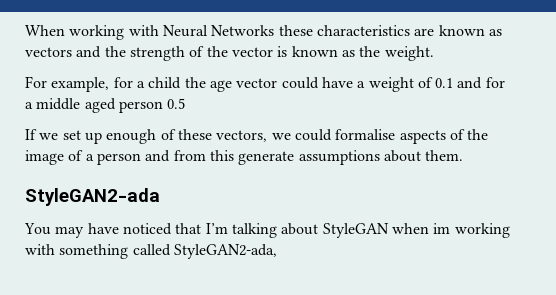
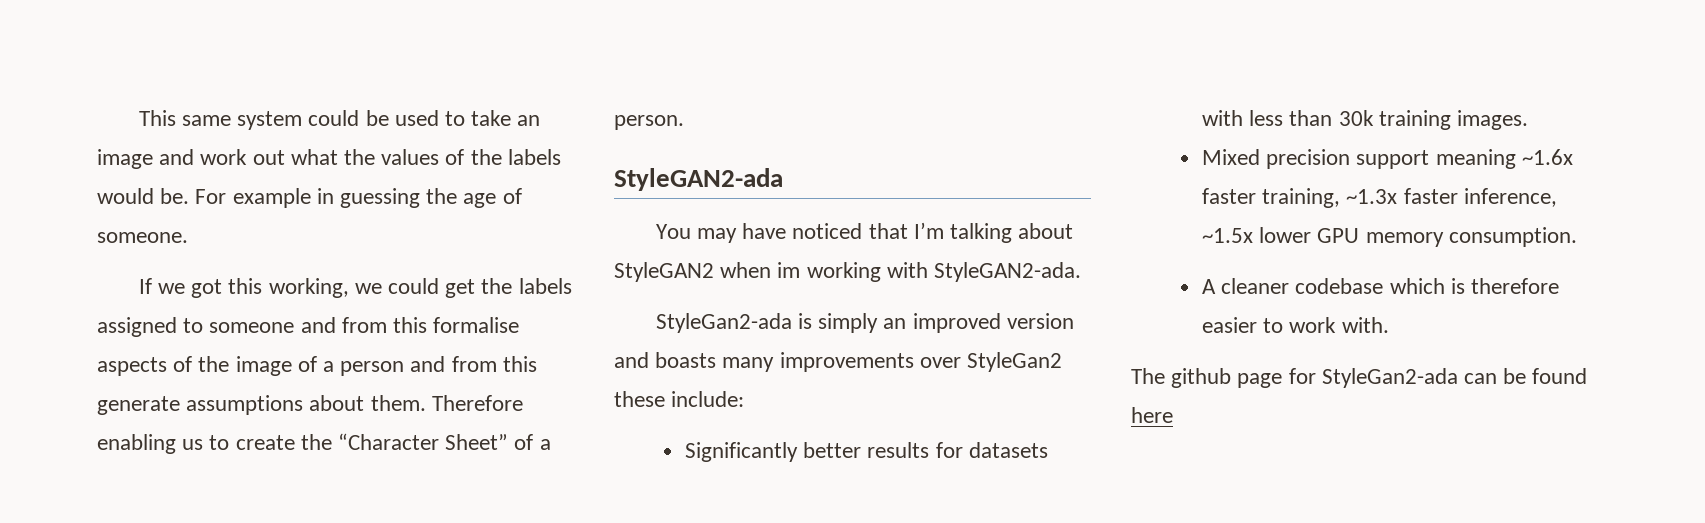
- When working with Neural Networks these characteristics are known as vectors and the strength of the vector is known as the weight.
- For example, for a child the age vector could have a weight of 0.1 and for a middle aged person 0.5
- If we set up enough of these vectors, we could formalise aspects of the image of a person and from this generate assumptions about them.
+ This same system could be used to take an image and work out what the values of the labels would be. For example in guessing the age of someone.
+ If we got this working, we could get the labels assigned to someone and from this formalise aspects of the image of a person and from this generate assumptions about them. Therefore enabling us to create the “Character Sheet” of a person.
- You may have noticed that I’m talking about StyleGAN when im working with something called StyleGAN2-ada,
+ You may have noticed that I’m talking about StyleGAN2 when im working with StyleGAN2-ada.
+ StyleGan2-ada is simply an improved version and boasts many improvements over StyleGan2 these include:
+ Significantly better results for datasets with less than 30k training images.
+ Mixed precision support meaning ~1.6x faster training, ~1.3x faster inference, ~1.5x lower GPU memory consumption.
+ A cleaner codebase which is therefore easier to work with.
+ The github page for StyleGan2-ada can be found here

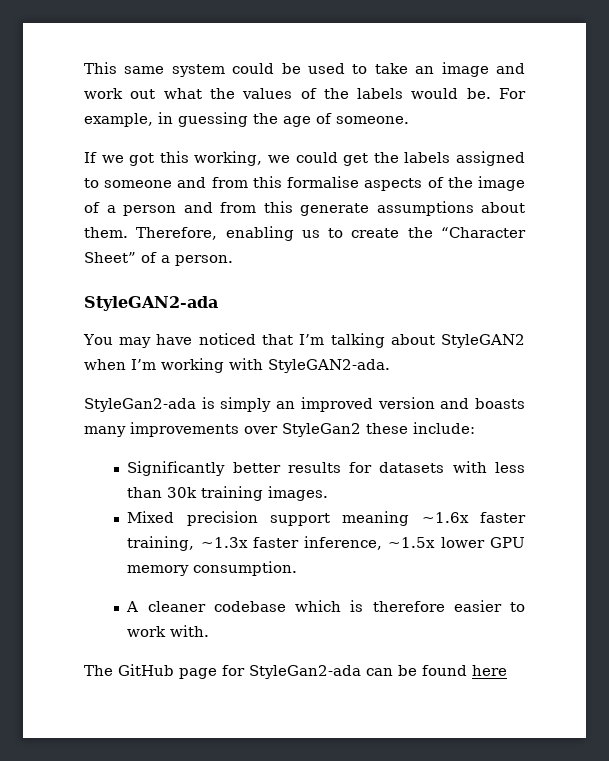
- For example in guessing the age of someone.
+ For example, in guessing the age of someone.
- Therefore enabling us to create the “Character Sheet” of a person.
+ Therefore, enabling us to create the “Character Sheet” of a person.
- You may have noticed that I’m talking about StyleGAN2 when im working with StyleGAN2-ada.
+ You may have noticed that I’m talking about StyleGAN2 when I’m working with StyleGAN2-ada.
- The github page for StyleGan2-ada can be found here
+ The GitHub page for StyleGan2-ada can be found here

